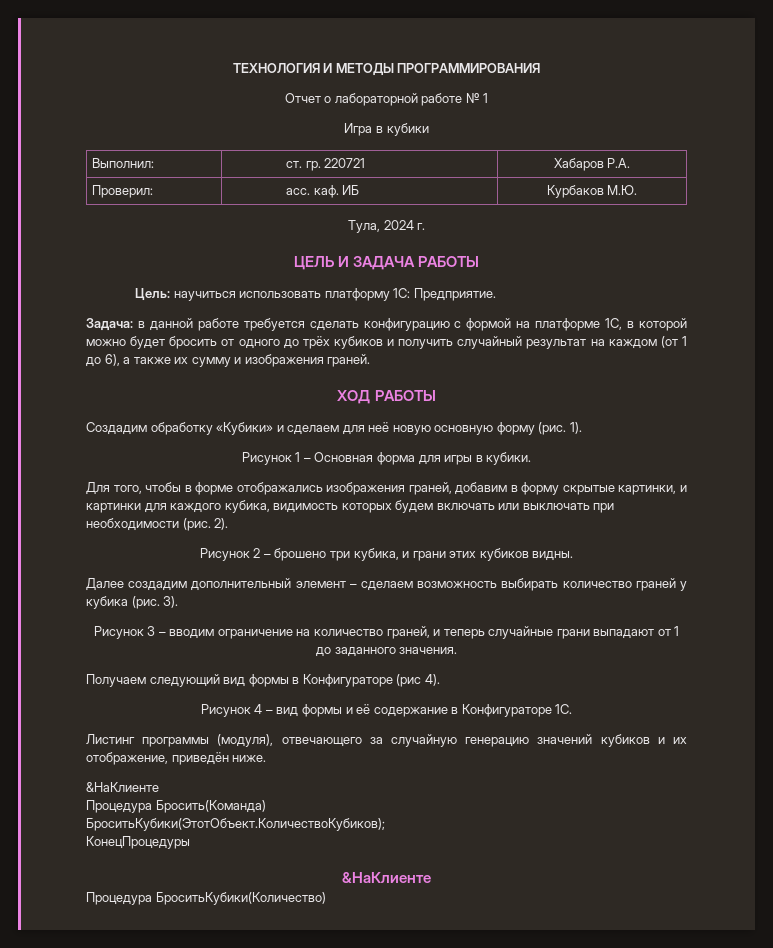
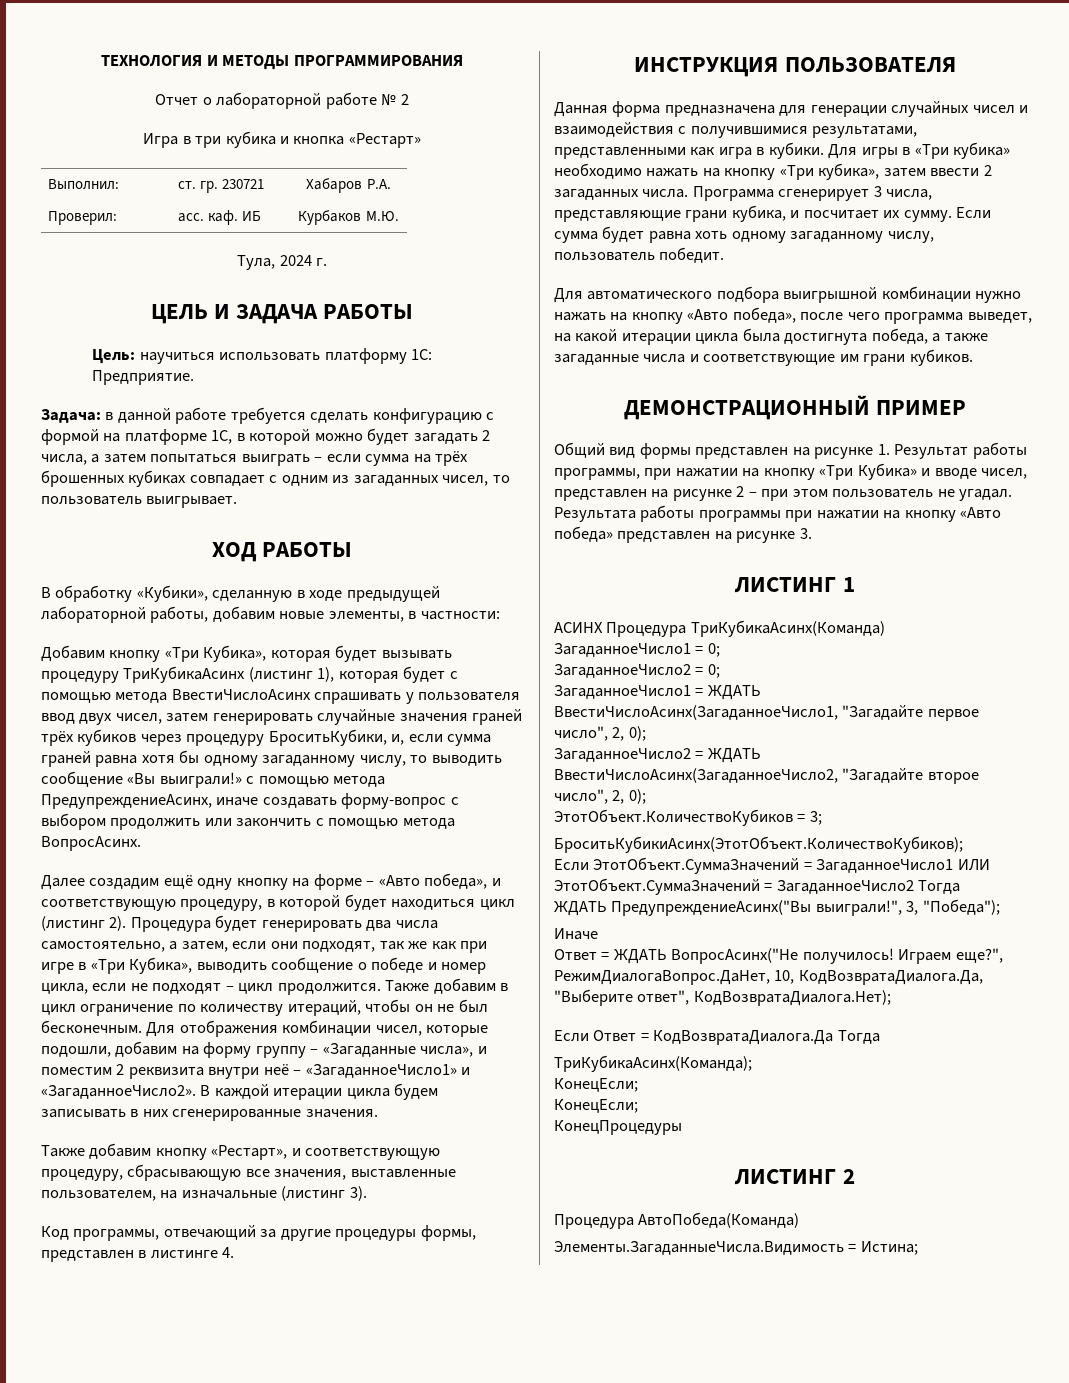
- Отчет о лабораторной работе № 1
+ Отчет о лабораторной работе № 2
- Игра в кубики
+ Игра в три кубика и кнопка «Рестарт»
- Выполнил: | ст. гр. 220721 | Хабаров Р.А.
+ Выполнил: | ст. гр. 230721 | Хабаров Р.А.
- Задача: в данной работе требуется сделать конфигурацию с формой на платформе 1С, в которой можно будет бросить от одного до трёх кубиков и получить случайный результат на каждом (от 1 до 6), а также их сумму и изображения граней.
+ Задача: в данной работе требуется сделать конфигурацию с формой на платформе 1С, в которой можно будет загадать 2 числа, а затем попытаться выиграть – если сумма на трёх брошенных кубиках совпадает с одним из загаданных чисел, то пользователь выигрывает.
  ХОД РАБОТЫ
- Создадим обработку «Кубики» и сделаем для неё новую основную форму (рис. 1).
- Рисунок 1 – Основная форма для игры в кубики.
- Для того, чтобы в форме отображались изображения граней, добавим в форму скрытые картинки, и картинки для каждого кубика, видимость которых будем включать или выключать при необходимости (рис. 2).
- Рисунок 2 – брошено три кубика, и грани этих кубиков видны.
- Далее создадим дополнительный элемент – сделаем возможность выбирать количество граней у кубика (рис. 3).
- Рисунок 3 – вводим ограничение на количество граней, и теперь случайные грани выпадают от 1 до заданного значения.
- Получаем следующий вид формы в Конфигураторе (рис 4).
- Рисунок 4 – вид формы и её содержание в Конфигураторе 1С.
- Листинг программы (модуля), отвечающего за случайную генерацию значений кубиков и их отображение, приведён ниже.
- &НаКлиенте
- Процедура Бросить(Команда)
- БроситьКубики(ЭтотОбъект.КоличествоКубиков);
+ В обработку «Кубики», сделанную в ходе предыдущей лабораторной работы, добавим новые элементы, в частности:
+ Добавим кнопку «Три Кубика», которая будет вызывать процедуру ТриКубикаАсинх (листинг 1), которая будет с помощью метода ВвестиЧислоАсинх спрашивать у пользователя ввод двух чисел, затем генерировать случайные значения граней трёх кубиков через процедуру БроситьКубики, и, если сумма граней равна хотя бы одному загаданному числу, то выводить сообщение «Вы выиграли!» с помощью метода ПредупреждениеАсинх, иначе создавать форму-вопрос с выбором продолжить или закончить с помощью метода ВопросАсинх.
+ Далее создадим ещё одну кнопку на форме – «Авто победа», и соответствующую процедуру, в которой будет находиться цикл (листинг 2). Процедура будет генерировать два числа самостоятельно, а затем, если они подходят, так же как при игре в «Три Кубика», выводить сообщение о победе и номер цикла, если не подходят – цикл продолжится. Также добавим в цикл ограничение по количеству итераций, чтобы он не был бесконечным. Для отображения комбинации чисел, которые подошли, добавим на форму группу – «Загаданные числа», и поместим 2 реквизита внутри неё – «ЗагаданноеЧисло1» и «ЗагаданноеЧисло2». В каждой итерации цикла будем записывать в них сгенерированные значения.
+ Также добавим кнопку «Рестарт», и соответствующую процедуру, сбрасывающую все значения, выставленные пользователем, на изначальные (листинг 3).
+ Код программы, отвечающий за другие процедуры формы, представлен в листинге 4.
+ ИНСТРУКЦИЯ ПОЛЬЗОВАТЕЛЯ
+ Данная форма предназначена для генерации случайных чисел и взаимодействия с получившимися результатами, представленными как игра в кубики. Для игры в «Три кубика» необходимо нажать на кнопку «Три кубика», затем ввести 2 загаданных числа. Программа сгенерирует 3 числа, представляющие грани кубика, и посчитает их сумму. Если сумма будет равна хоть одному загаданному числу, пользователь победит.
+ Для автоматического подбора выигрышной комбинации нужно нажать на кнопку «Авто победа», после чего программа выведет, на какой итерации цикла была достигнута победа, а также загаданные числа и соответствующие им грани кубиков.
+ ДЕМОНСТРАЦИОННЫЙ ПРИМЕР
+ Общий вид формы представлен на рисунке 1. Результат работы программы, при нажатии на кнопку «Три Кубика» и вводе чисел, представлен на рисунке 2 – при этом пользователь не угадал. Результата работы программы при нажатии на кнопку «Авто победа» представлен на рисунке 3.
+ ЛИСТИНГ 1
+ АСИНХ Процедура ТриКубикаАсинх(Команда)
+ ЗагаданноеЧисло1 = 0;
+ ЗагаданноеЧисло2 = 0;
+ ЗагаданноеЧисло1 = ЖДАТЬ ВвестиЧислоАсинх(ЗагаданноеЧисло1, "Загадайте первое число", 2, 0);
+ ЗагаданноеЧисло2 = ЖДАТЬ ВвестиЧислоАсинх(ЗагаданноеЧисло2, "Загадайте второе число", 2, 0);
+ ЭтотОбъект.КоличествоКубиков = 3;
+ БроситьКубикиАсинх(ЭтотОбъект.КоличествоКубиков);
+ Если ЭтотОбъект.СуммаЗначений = ЗагаданноеЧисло1 ИЛИ ЭтотОбъект.СуммаЗначений = ЗагаданноеЧисло2 Тогда
+ ЖДАТЬ ПредупреждениеАсинх("Вы выиграли!", 3, "Победа");
+ Иначе
+ Ответ = ЖДАТЬ ВопросАсинх("Не получилось! Играем еще?", РежимДиалогаВопрос.ДаНет, 10, КодВозвратаДиалога.Да, "Выберите ответ", КодВозвратаДиалога.Нет);
+ Если Ответ = КодВозвратаДиалога.Да Тогда
+ ТриКубикаАсинх(Команда);
+ КонецЕсли;
+ КонецЕсли;
  КонецПроцедуры
- &НаКлиенте
- Процедура БроситьКубики(Количество)
+ ЛИСТИНГ 2
+ Процедура АвтоПобеда(Команда)
+ Элементы.ЗагаданныеЧисла.Видимость = Истина;

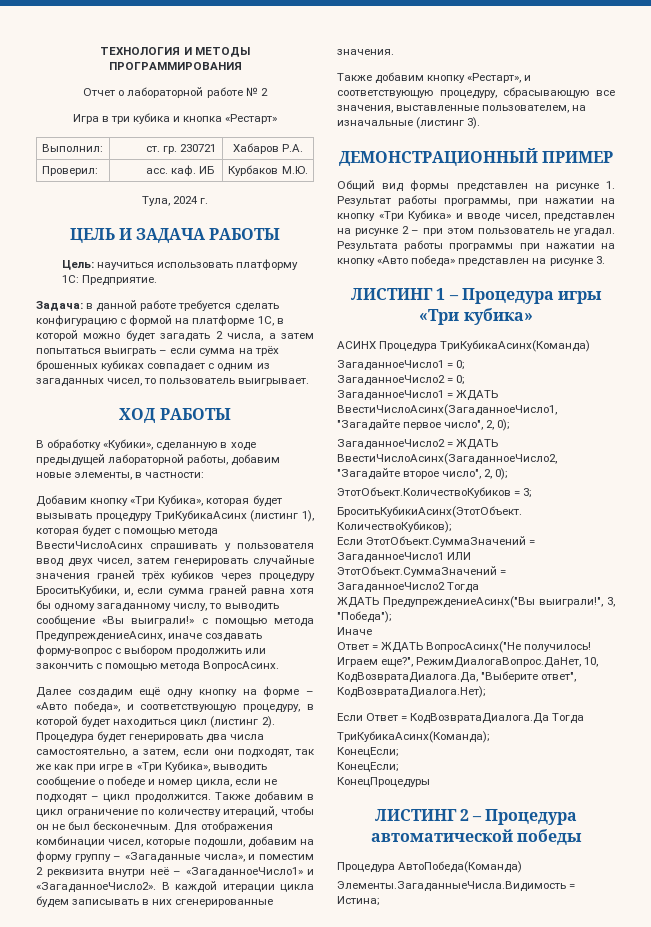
- Код программы, отвечающий за другие процедуры формы, представлен в листинге 4.
- ИНСТРУКЦИЯ ПОЛЬЗОВАТЕЛЯ
- Данная форма предназначена для генерации случайных чисел и взаимодействия с получившимися результатами, представленными как игра в кубики. Для игры в «Три кубика» необходимо нажать на кнопку «Три кубика», затем ввести 2 загаданных числа. Программа сгенерирует 3 числа, представляющие грани кубика, и посчитает их сумму. Если сумма будет равна хоть одному загаданному числу, пользователь победит.
- Для автоматического подбора выигрышной комбинации нужно нажать на кнопку «Авто победа», после чего программа выведет, на какой итерации цикла была достигнута победа, а также загаданные числа и соответствующие им грани кубиков.
- ЛИСТИНГ 1
+ ЛИСТИНГ 1 – Процедура игры «Три кубика»
- ЛИСТИНГ 2
+ ЛИСТИНГ 2 – Процедура автоматической победы

